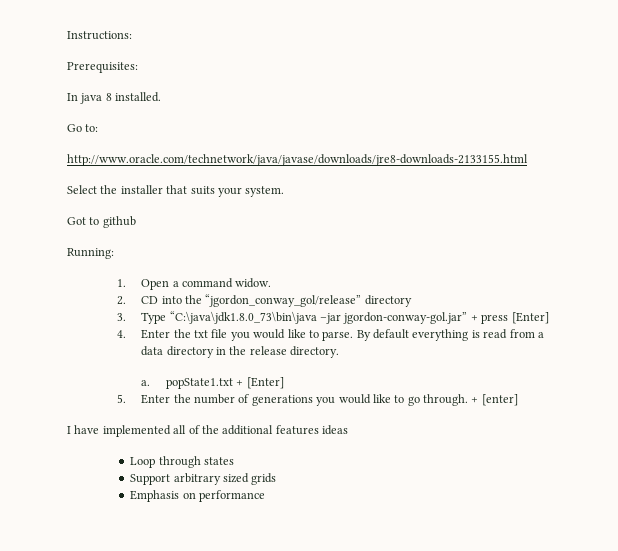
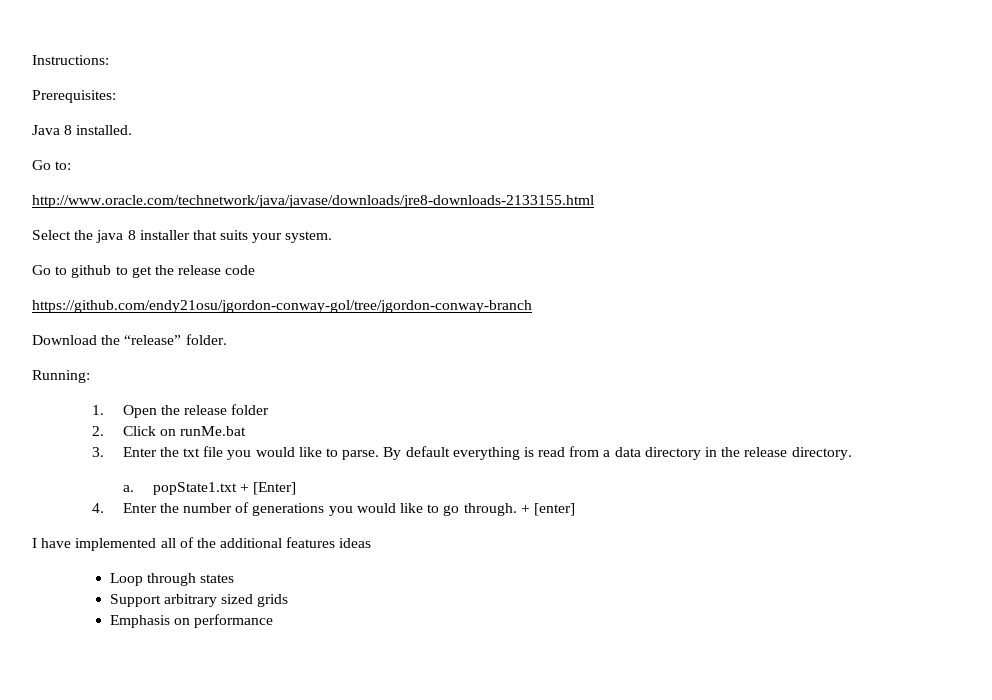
- In java 8 installed.
+ Java 8 installed.
- Select the installer that suits your system.
+ Select the java 8 installer that suits your system.
- Got to github
+ Go to github to get the release code
+ https://github.com/endy21osu/jgordon-conway-gol/tree/jgordon-conway-branch
+ Download the “release” folder.
  Running:
- 1. Open a command widow.
- 2. CD into the “jgordon_conway_gol/release” directory
- 3. Type “C:\java\jdk1.8.0_73\bin\java –jar jgordon-conway-gol.jar” + press [Enter]
- 4. Enter the txt file you would like to parse.
+ 1. Open the release folder
+ 2. Click on runMe.bat
+ 3. Enter the txt file you would like to parse.
- 5. Enter the number of generations you would like to go through.
+ 4. Enter the number of generations you would like to go through.

